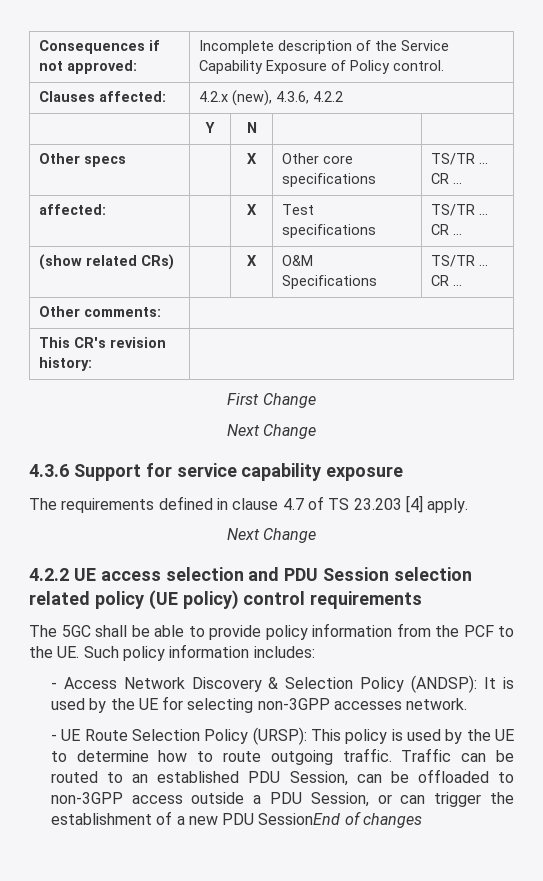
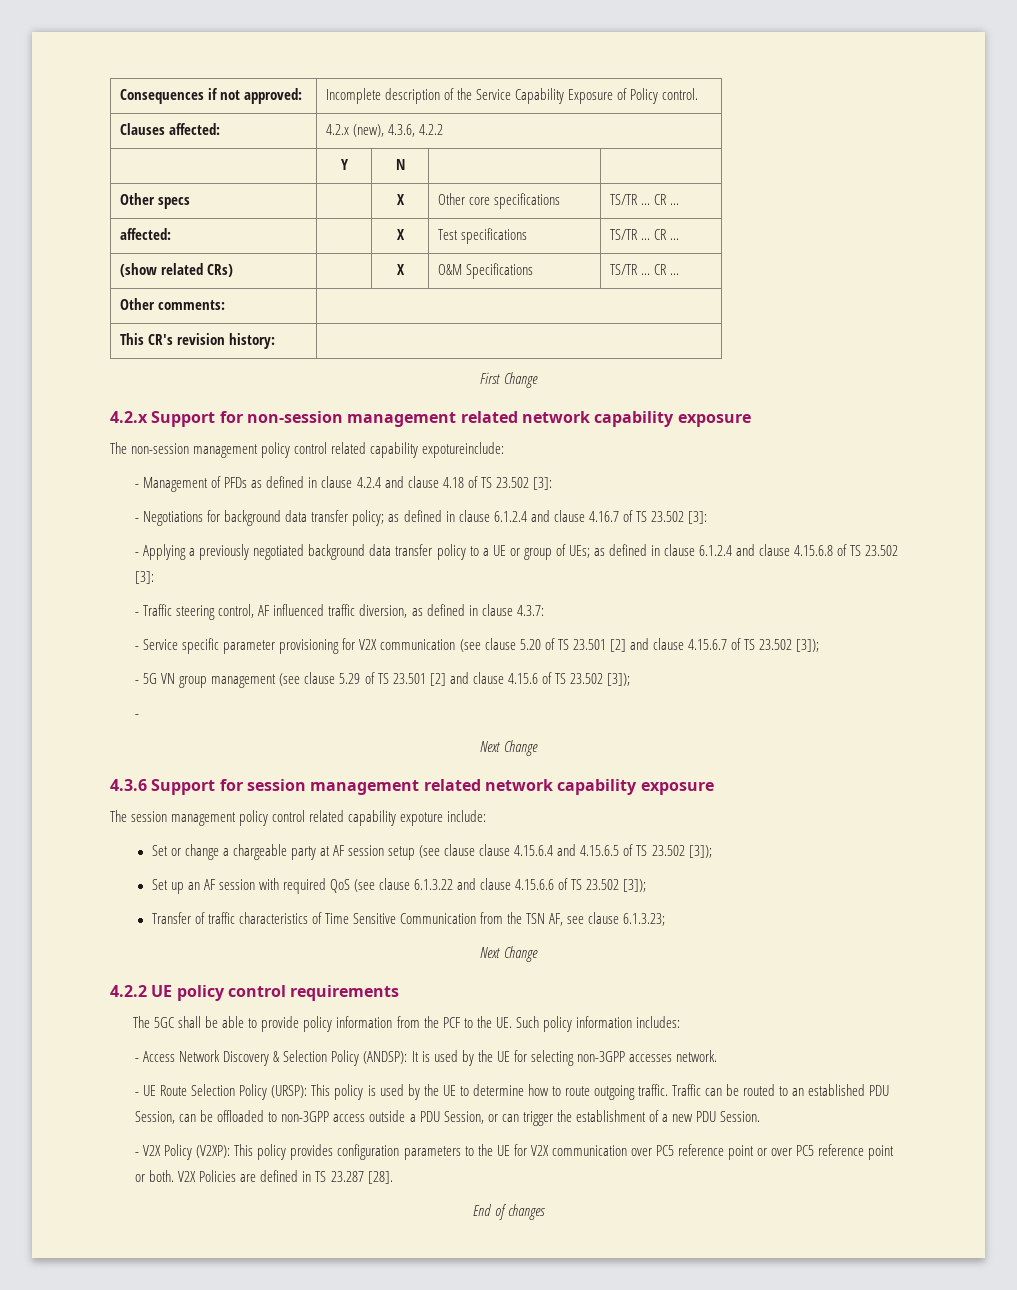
+ 4.2.x Support for non-session management related network capability exposure
+ The non-session management policy control related capability expotureinclude:
+ - Management of PFDs as defined in clause 4.2.4 and clause 4.18 of TS 23.502 [3]:
+ - Negotiations for background data transfer policy; as defined in clause 6.1.2.4 and clause 4.16.7 of TS 23.502 [3]:
+ - Applying a previously negotiated background data transfer policy to a UE or group of UEs; as defined in clause 6.1.2.4 and clause 4.15.6.8 of TS 23.502 [3]:
+ - Traffic steering control, AF influenced traffic diversion, as defined in clause 4.3.7:
+ - Service specific parameter provisioning for V2X communication (see clause 5.20 of TS 23.501 [2] and clause 4.15.6.7 of TS 23.502 [3]);
+ - 5G VN group management (see clause 5.29 of TS 23.501 [2] and clause 4.15.6 of TS 23.502 [3]);
+ -
- 4.3.6 Support for service capability exposure
- The requirements defined in clause 4.7 of TS 23.203 [4] apply.
+ 4.3.6 Support for session management related network capability exposure
+ The session management policy control related capability expoture include:
+ Set or change a chargeable party at AF session setup (see clause clause 4.15.6.4 and 4.15.6.5 of TS 23.502 [3]);
+ Set up an AF session with required QoS (see clause 6.1.3.22 and clause 4.15.6.6 of TS 23.502 [3]);
+ Transfer of traffic characteristics of Time Sensitive Communication from the TSN AF, see clause 6.1.3.23;
  Next Change
- 4.2.2 UE access selection and PDU Session selection related policy (UE policy) control requirements
+ 4.2.2 UE policy control requirements
- Traffic can be routed to an established PDU Session, can be offloaded to non-3GPP access outside a PDU Session, or can trigger the establishment of a new PDU SessionEnd of changes
+ Traffic can be routed to an established PDU Session, can be offloaded to non-3GPP access outside a PDU Session, or can trigger the establishment of a new PDU Session.
+ - V2X Policy (V2XP): This policy provides configuration parameters to the UE for V2X communication over PC5 reference point or over PC5 reference point or both. V2X Policies are defined in TS 23.287 [28].
+ End of changes

